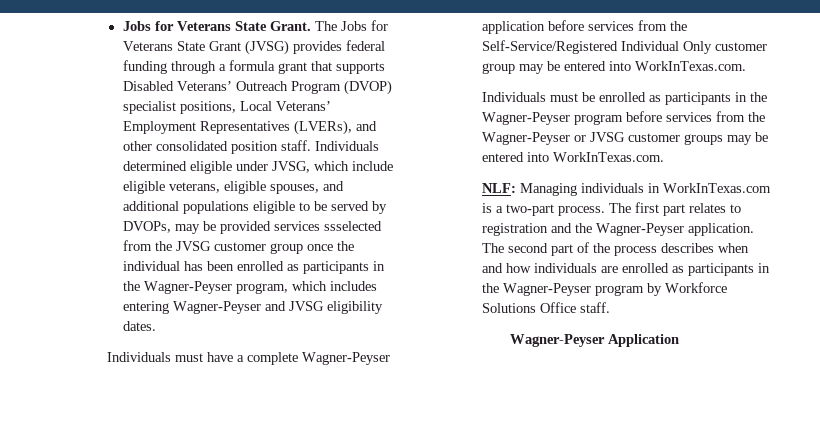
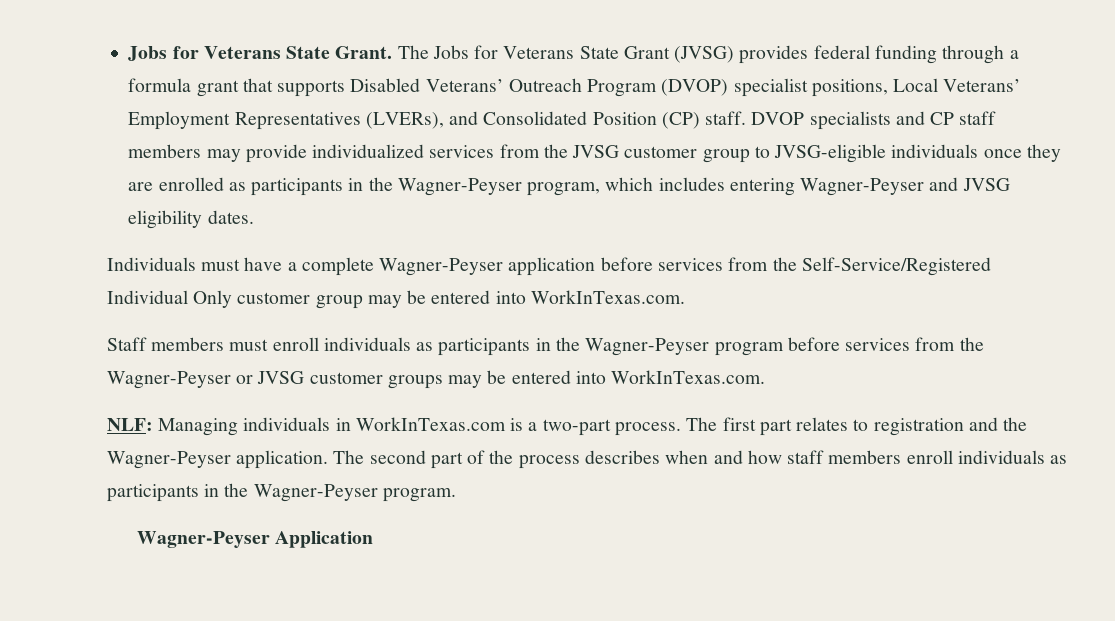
- The Jobs for Veterans State Grant (JVSG) provides federal funding through a formula grant that supports Disabled Veterans’ Outreach Program (DVOP) specialist positions, Local Veterans’ Employment Representatives (LVERs), and other consolidated position staff. Individuals determined eligible under JVSG, which include eligible veterans, eligible spouses, and additional populations eligible to be served by DVOPs, may be provided services ssselected from the JVSG customer group once the individual has been enrolled as participants in the Wagner-Peyser program, which includes entering Wagner-Peyser and JVSG eligibility dates.
+ The Jobs for Veterans State Grant (JVSG) provides federal funding through a formula grant that supports Disabled Veterans’ Outreach Program (DVOP) specialist positions, Local Veterans’ Employment Representatives (LVERs), and Consolidated Position (CP) staff. DVOP specialists and CP staff members may provide individualized services from the JVSG customer group to JVSG-eligible individuals once they are enrolled as participants in the Wagner-Peyser program, which includes entering Wagner-Peyser and JVSG eligibility dates.
- Individuals must be enrolled as participants in the Wagner-Peyser program before services from the Wagner-Peyser or JVSG customer groups may be entered into WorkInTexas.com.
+ Staff members must enroll individuals as participants in the Wagner-Peyser program before services from the Wagner-Peyser or JVSG customer groups may be entered into WorkInTexas.com.
- The second part of the process describes when and how individuals are enrolled as participants in the Wagner-Peyser program by Workforce Solutions Office staff.
+ The second part of the process describes when and how staff members enroll individuals as participants in the Wagner-Peyser program.

